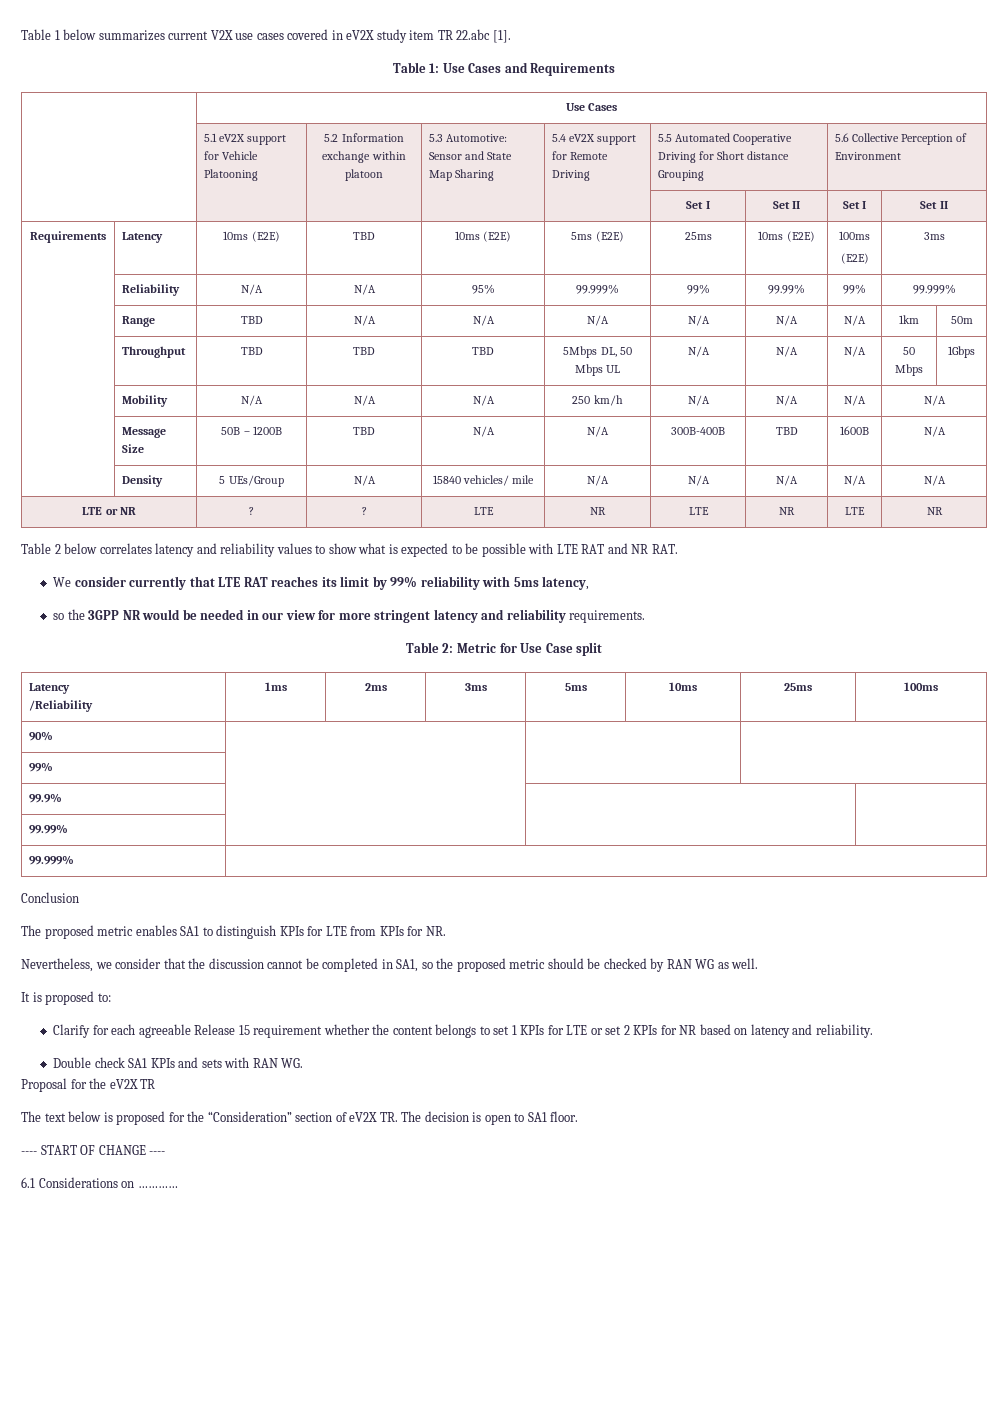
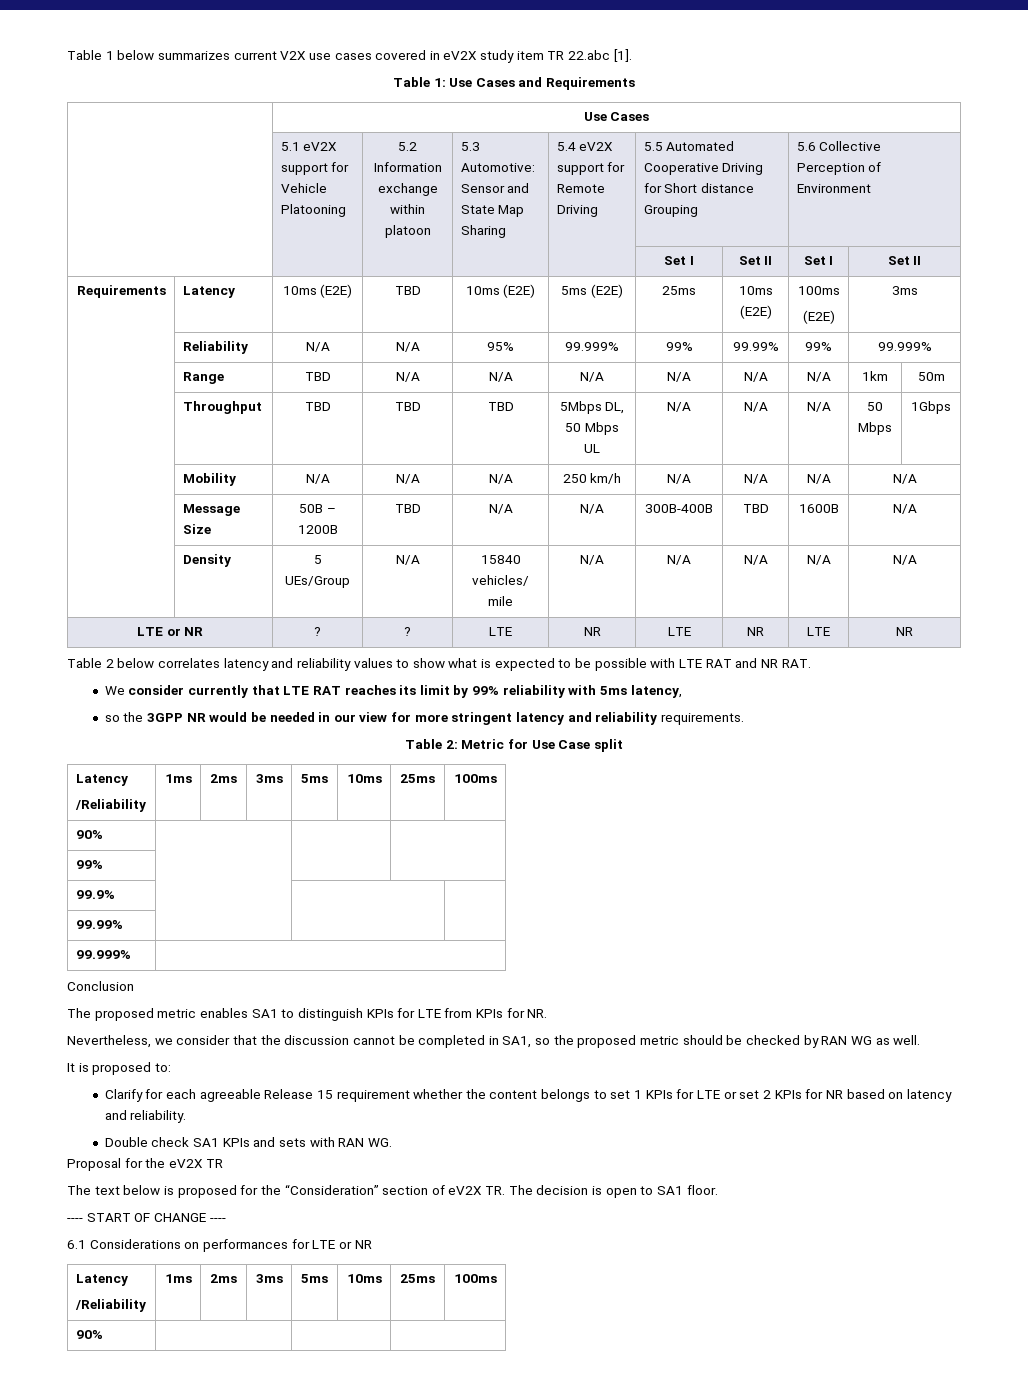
- 6.1 Considerations on …………
+ 6.1 Considerations on performances for LTE or NR
+ Latency
+ /Reliability | 1ms | 2ms | 3ms | 5ms | 10ms | 25ms | 100ms
+ 90% | | |

